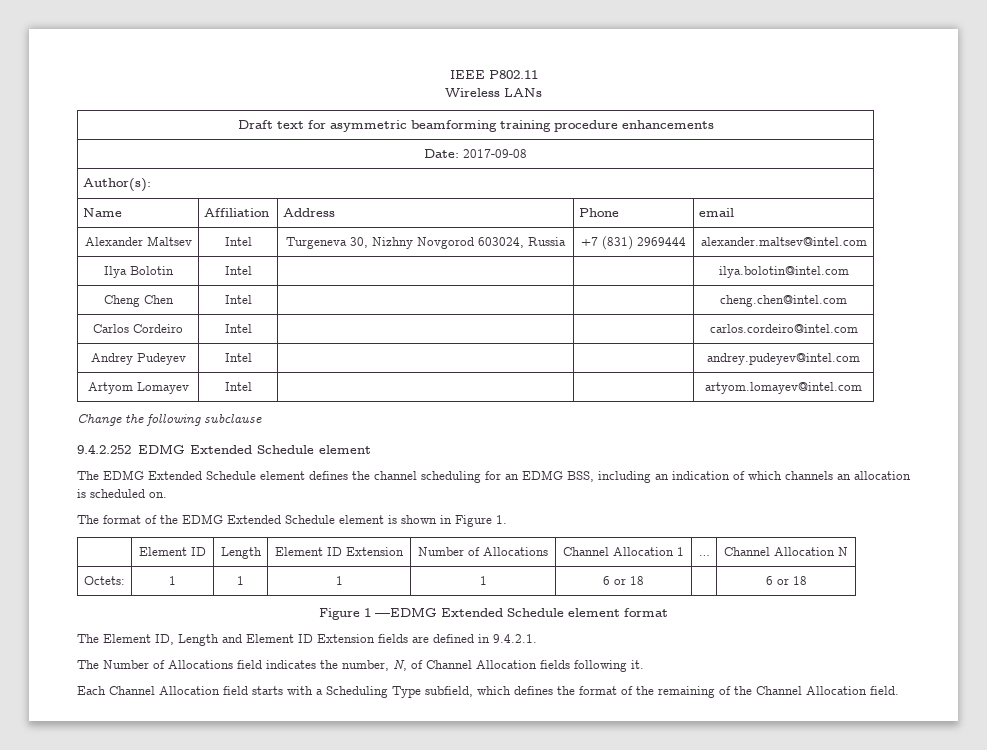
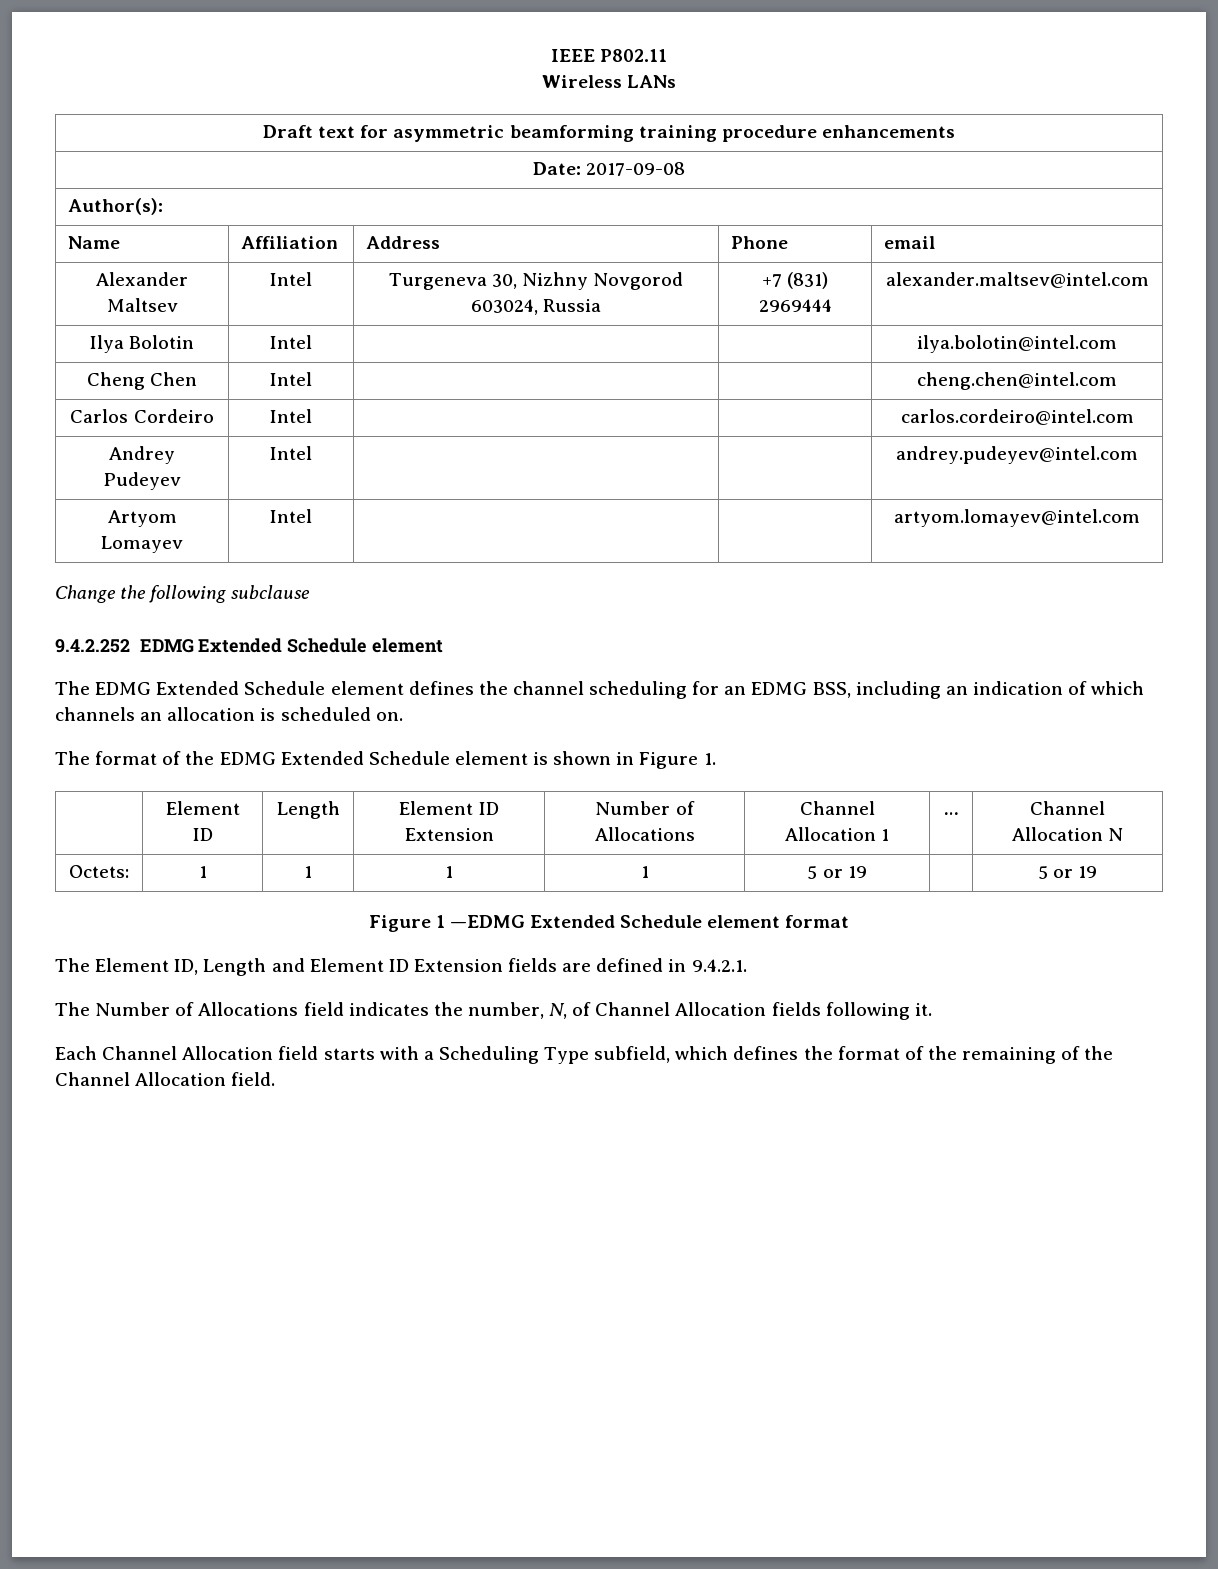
- Octets: | 1 | 1 | 1 | 1 | 6 or 18 | | 6 or 18
+ Octets: | 1 | 1 | 1 | 1 | 5 or 19 | | 5 or 19

